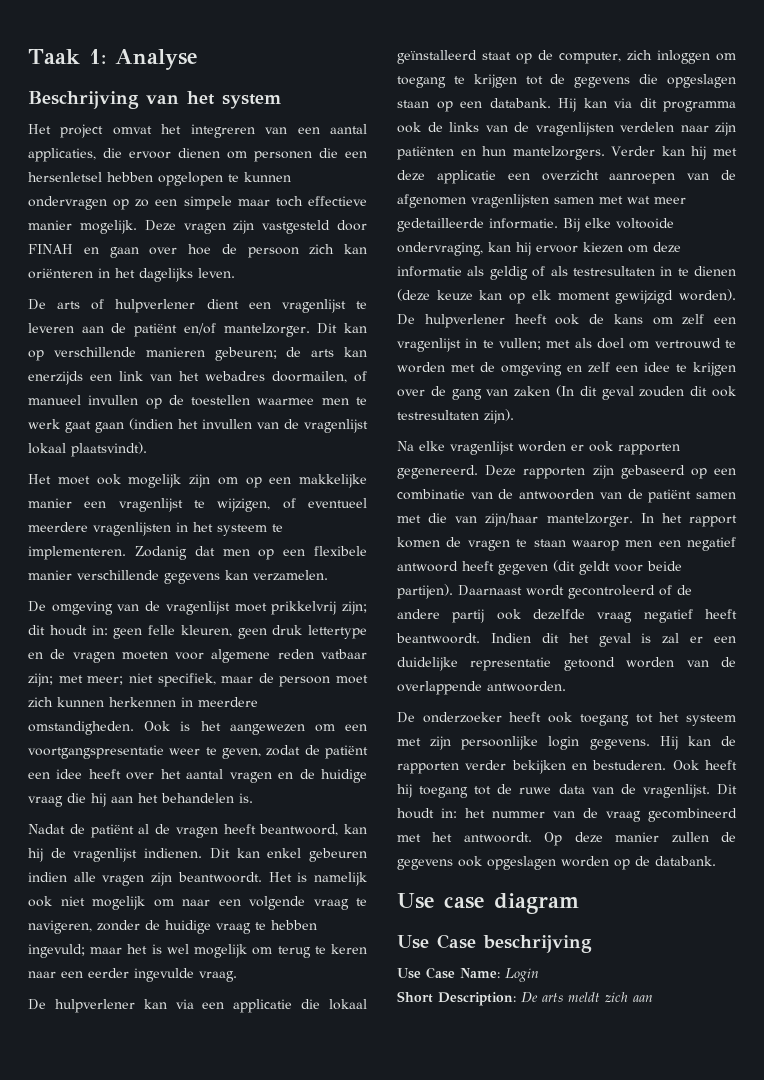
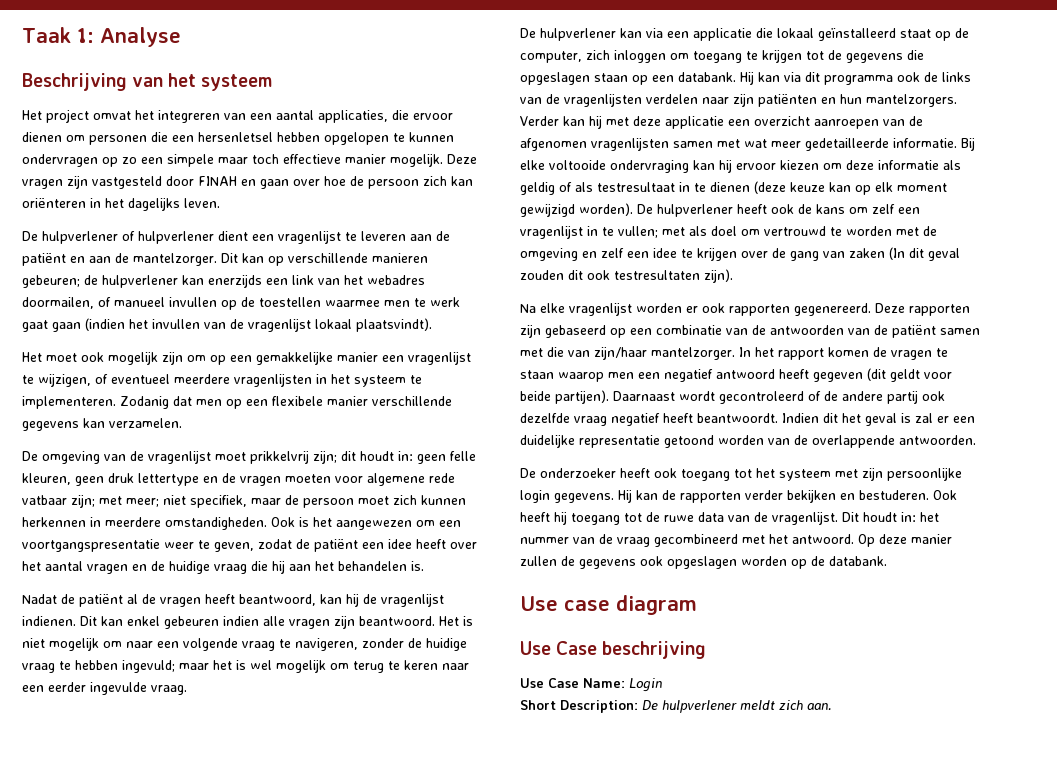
- Beschrijving van het system
+ Beschrijving van het systeem
- De arts of hulpverlener dient een vragenlijst te leveren aan de patiënt en/of mantelzorger.
+ De hulpverlener of hulpverlener dient een vragenlijst te leveren aan de patiënt en aan de mantelzorger.
- Dit kan op verschillende manieren gebeuren; de arts kan enerzijds een link van het webadres doormailen, of manueel invullen op de toestellen waarmee men te werk gaat gaan (indien het invullen van de vragenlijst lokaal plaatsvindt).
+ Dit kan op verschillende manieren gebeuren; de hulpverlener kan enerzijds een link van het webadres doormailen, of manueel invullen op de toestellen waarmee men te werk gaat gaan (indien het invullen van de vragenlijst lokaal plaatsvindt).
- Het moet ook mogelijk zijn om op een makkelijke manier een vragenlijst te wijzigen, of eventueel meerdere vragenlijsten in het systeem te implementeren.
+ Het moet ook mogelijk zijn om op een gemakkelijke manier een vragenlijst te wijzigen, of eventueel meerdere vragenlijsten in het systeem te implementeren.
- De omgeving van de vragenlijst moet prikkelvrij zijn; dit houdt in: geen felle kleuren, geen druk lettertype en de vragen moeten voor algemene reden vatbaar zijn; met meer; niet specifiek, maar de persoon moet zich kunnen herkennen in meerdere omstandigheden.
+ De omgeving van de vragenlijst moet prikkelvrij zijn; dit houdt in: geen felle kleuren, geen druk lettertype en de vragen moeten voor algemene rede vatbaar zijn; met meer; niet specifiek, maar de persoon moet zich kunnen herkennen in meerdere omstandigheden.
- Dit kan enkel gebeuren indien alle vragen zijn beantwoordt.
+ Dit kan enkel gebeuren indien alle vragen zijn beantwoord.
- Het is namelijk ook niet mogelijk om naar een volgende vraag te navigeren, zonder de huidige vraag te hebben ingevuld; maar het is wel mogelijk om terug te keren naar een eerder ingevulde vraag.
+ Het is niet mogelijk om naar een volgende vraag te navigeren, zonder de huidige vraag te hebben ingevuld; maar het is wel mogelijk om terug te keren naar een eerder ingevulde vraag.
- Bij elke voltooide ondervraging, kan hij ervoor kiezen om deze informatie als geldig of als testresultaten in te dienen (deze keuze kan op elk moment gewijzigd worden).
+ Bij elke voltooide ondervraging kan hij ervoor kiezen om deze informatie als geldig of als testresultaat in te dienen (deze keuze kan op elk moment gewijzigd worden).
- Dit houdt in: het nummer van de vraag gecombineerd met het antwoordt.
+ Dit houdt in: het nummer van de vraag gecombineerd met het antwoord.
- Short Description: De arts meldt zich aan
+ Short Description: De hulpverlener meldt zich aan.

